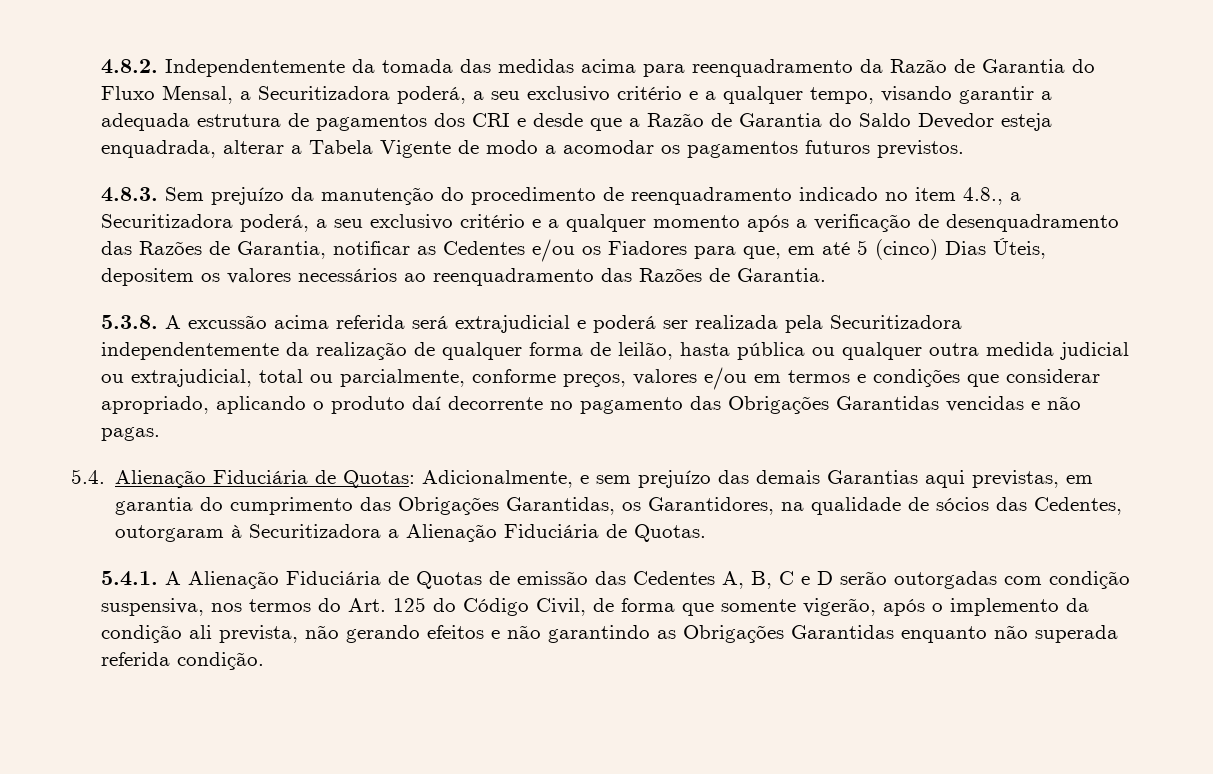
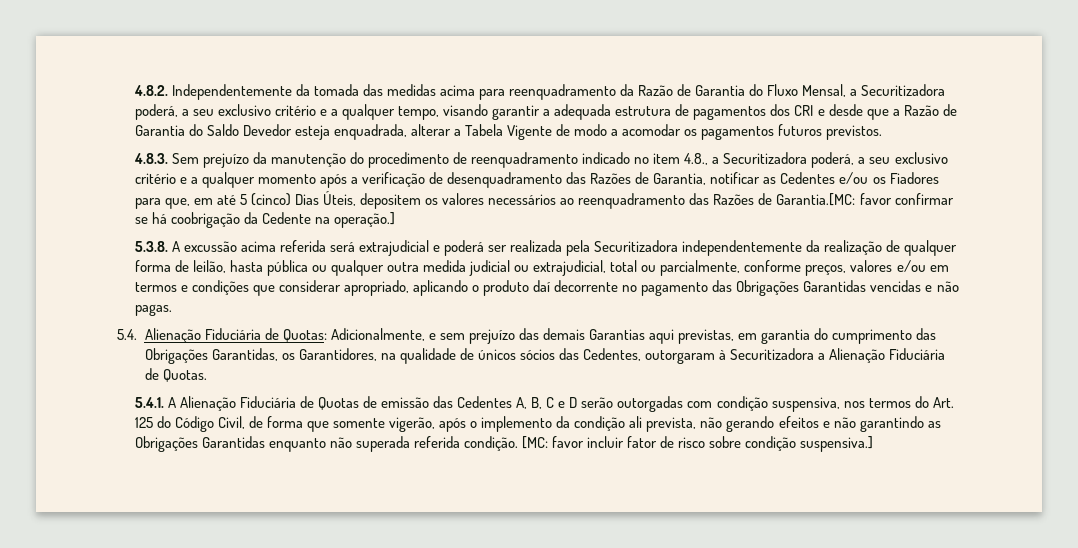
- 4.8.3. Sem prejuízo da manutenção do procedimento de reenquadramento indicado no item 4.8., a Securitizadora poderá, a seu exclusivo critério e a qualquer momento após a verificação de desenquadramento das Razões de Garantia, notificar as Cedentes e/ou os Fiadores para que, em até 5 (cinco) Dias Úteis, depositem os valores necessários ao reenquadramento das Razões de Garantia.
+ 4.8.3. Sem prejuízo da manutenção do procedimento de reenquadramento indicado no item 4.8., a Securitizadora poderá, a seu exclusivo critério e a qualquer momento após a verificação de desenquadramento das Razões de Garantia, notificar as Cedentes e/ou os Fiadores para que, em até 5 (cinco) Dias Úteis, depositem os valores necessários ao reenquadramento das Razões de Garantia.[MC: favor confirmar se há coobrigação da Cedente na operação.]
- 5.4. Alienação Fiduciária de Quotas: Adicionalmente, e sem prejuízo das demais Garantias aqui previstas, em garantia do cumprimento das Obrigações Garantidas, os Garantidores, na qualidade de sócios das Cedentes, outorgaram à Securitizadora a Alienação Fiduciária de Quotas.
+ 5.4. Alienação Fiduciária de Quotas: Adicionalmente, e sem prejuízo das demais Garantias aqui previstas, em garantia do cumprimento das Obrigações Garantidas, os Garantidores, na qualidade de únicos sócios das Cedentes, outorgaram à Securitizadora a Alienação Fiduciária de Quotas.
+ [MC: favor incluir fator de risco sobre condição suspensiva.]

